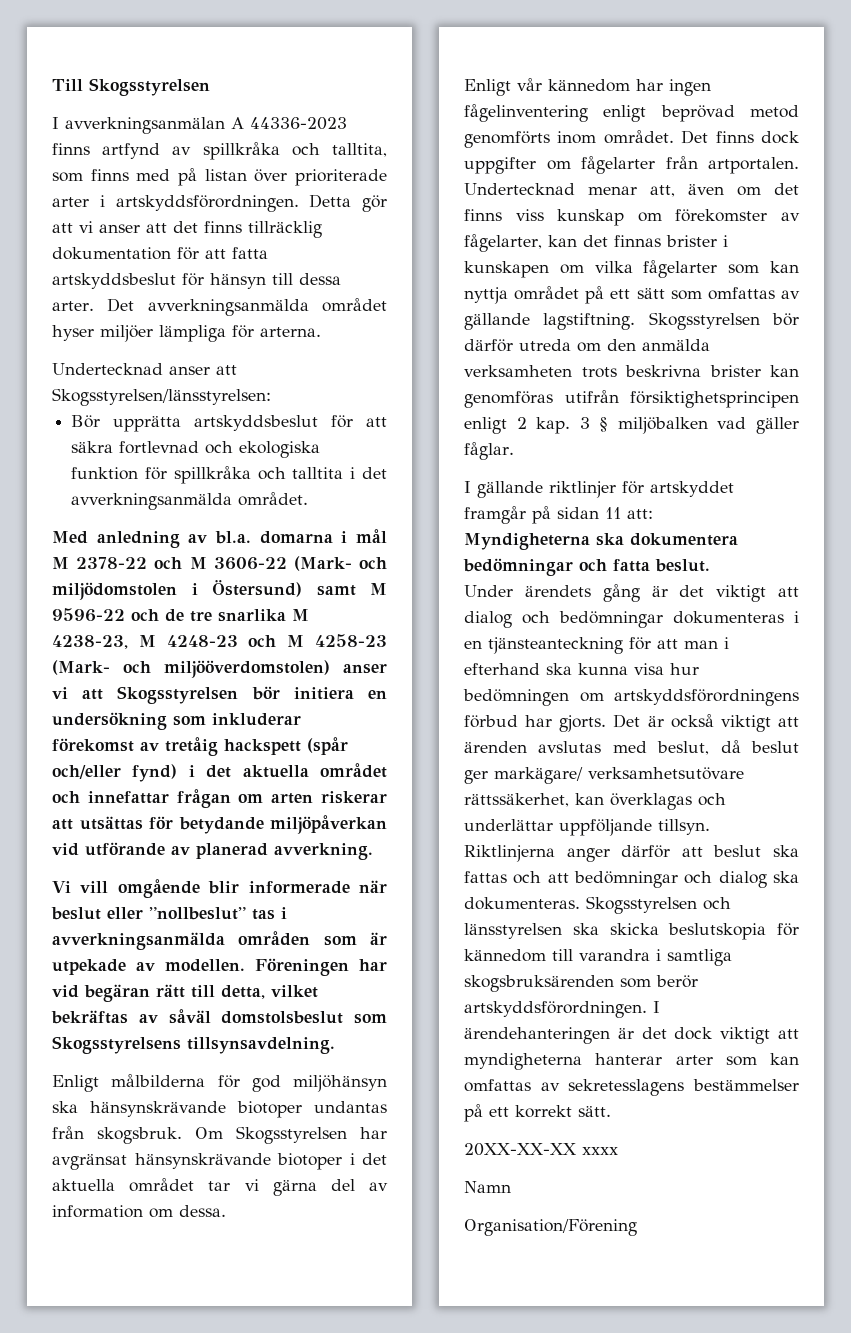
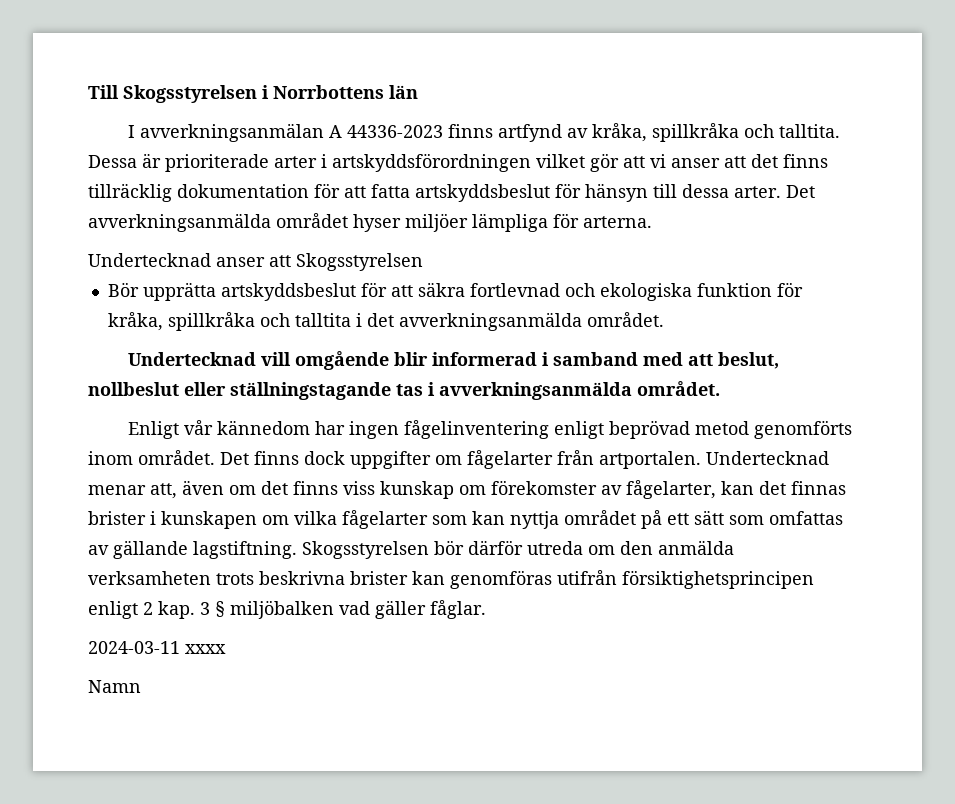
- Till Skogsstyrelsen
+ Till Skogsstyrelsen i Norrbottens län
- I avverkningsanmälan A 44336-2023 finns artfynd av spillkråka och talltita, som finns med på listan över prioriterade arter i artskyddsförordningen. Detta gör att vi anser att det finns tillräcklig dokumentation för att fatta artskyddsbeslut för hänsyn till dessa arter.
+ I avverkningsanmälan A 44336-2023 finns artfynd av kråka, spillkråka och talltita. Dessa är prioriterade arter i artskyddsförordningen vilket gör att vi anser att det finns tillräcklig dokumentation för att fatta artskyddsbeslut för hänsyn till dessa arter.
- Undertecknad anser att Skogsstyrelsen/länsstyrelsen:
+ Undertecknad anser att Skogsstyrelsen
- Bör upprätta artskyddsbeslut för att säkra fortlevnad och ekologiska funktion för spillkråka och talltita i det avverkningsanmälda området.
+ Bör upprätta artskyddsbeslut för att säkra fortlevnad och ekologiska funktion för kråka, spillkråka och talltita i det avverkningsanmälda området.
- Med anledning av bl.a. domarna i mål M 2378-22 och M 3606-22 (Mark- och miljödomstolen i Östersund) samt M 9596-22 och de tre snarlika M 4238-23, M 4248-23 och M 4258-23 (Mark- och miljööverdomstolen) anser vi att Skogsstyrelsen bör initiera en undersökning som inkluderar förekomst av tretåig hackspett (spår och/eller fynd) i det aktuella området och innefattar frågan om arten riskerar att utsättas för betydande miljöpåverkan vid utförande av planerad avverkning.
- Vi vill omgående blir informerade när beslut eller ”nollbeslut” tas i avverkningsanmälda områden som är utpekade av modellen. Föreningen har vid begäran rätt till detta, vilket bekräftas av såväl domstolsbeslut som Skogsstyrelsens tillsynsavdelning.
- Enligt målbilderna för god miljöhänsyn ska hänsynskrävande biotoper undantas från skogsbruk. Om Skogsstyrelsen har avgränsat hänsynskrävande biotoper i det aktuella området tar vi gärna del av information om dessa.
+ Undertecknad vill omgående blir informerad i samband med att beslut, nollbeslut eller ställningstagande tas i avverkningsanmälda området.
- I gällande riktlinjer för artskyddet framgår på sidan 11 att:
- Myndigheterna ska dokumentera bedömningar och fatta beslut.
- Under ärendets gång är det viktigt att dialog och bedömningar dokumenteras i en tjänsteanteckning för att man i efterhand ska kunna visa hur bedömningen om artskyddsförordningens förbud har gjorts. Det är också viktigt att ärenden avslutas med beslut, då beslut ger markägare/ verksamhetsutövare rättssäkerhet, kan överklagas och underlättar uppföljande tillsyn. Riktlinjerna anger därför att beslut ska fattas och att bedömningar och dialog ska dokumenteras. Skogsstyrelsen och länsstyrelsen ska skicka beslutskopia för kännedom till varandra i samtliga skogsbruksärenden som berör artskyddsförordningen. I ärendehanteringen är det dock viktigt att myndigheterna hanterar arter som kan omfattas av sekretesslagens bestämmelser på ett korrekt sätt.
- 20XX-XX-XX xxxx
+ 2024-03-11 xxxx
- Organisation/Förening

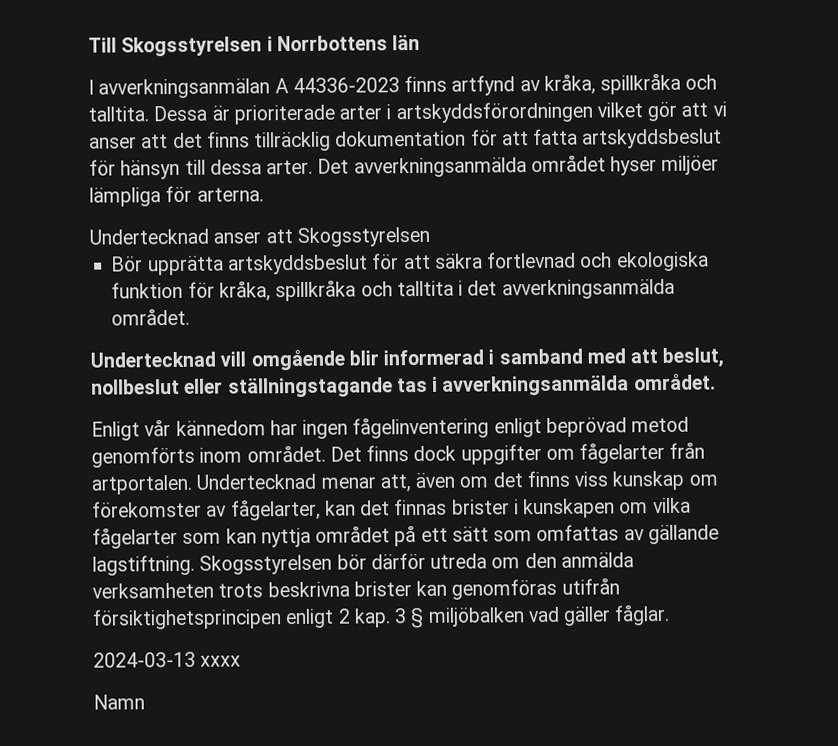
- 2024-03-11 xxxx
+ 2024-03-13 xxxx

